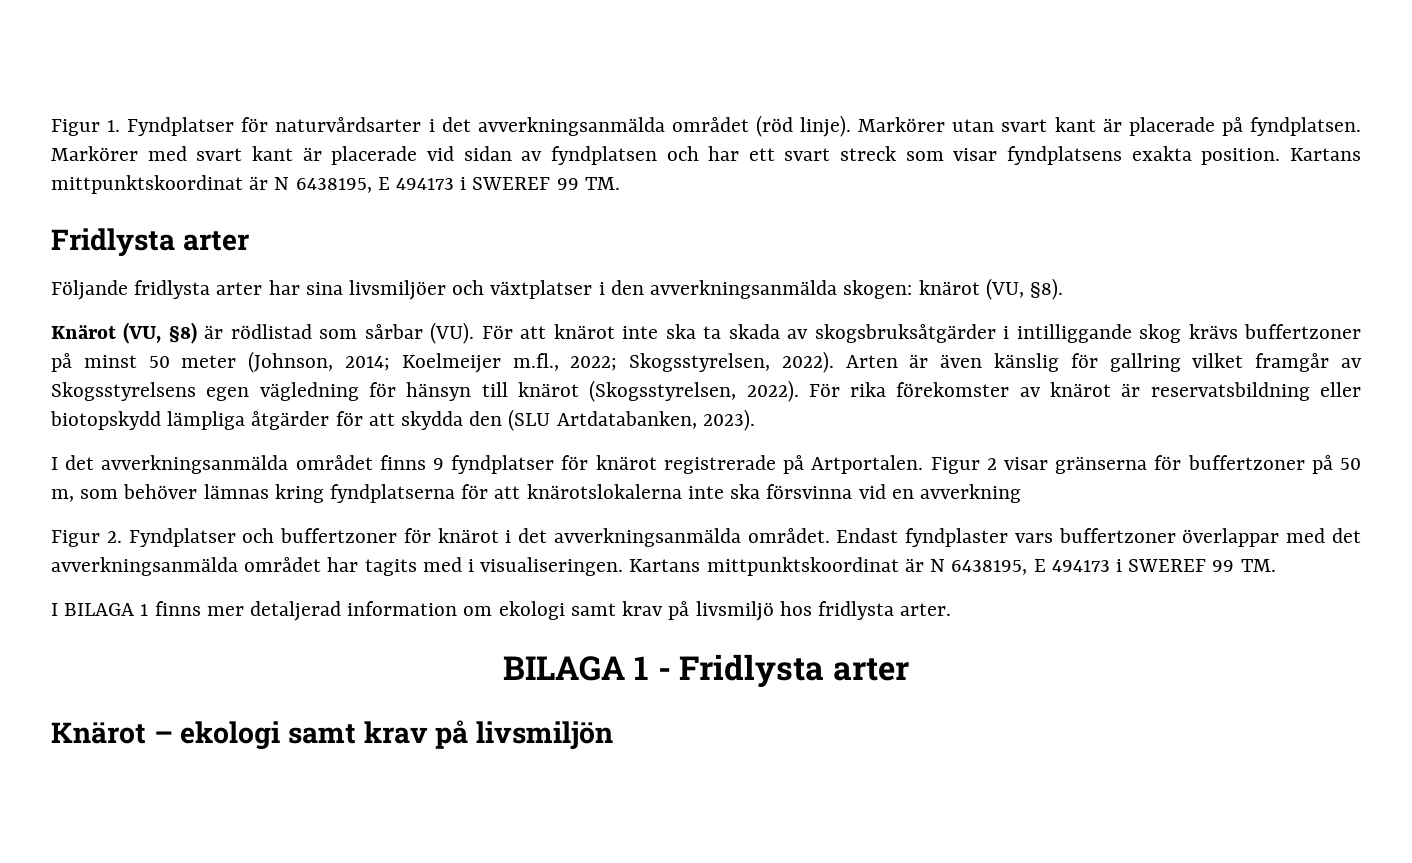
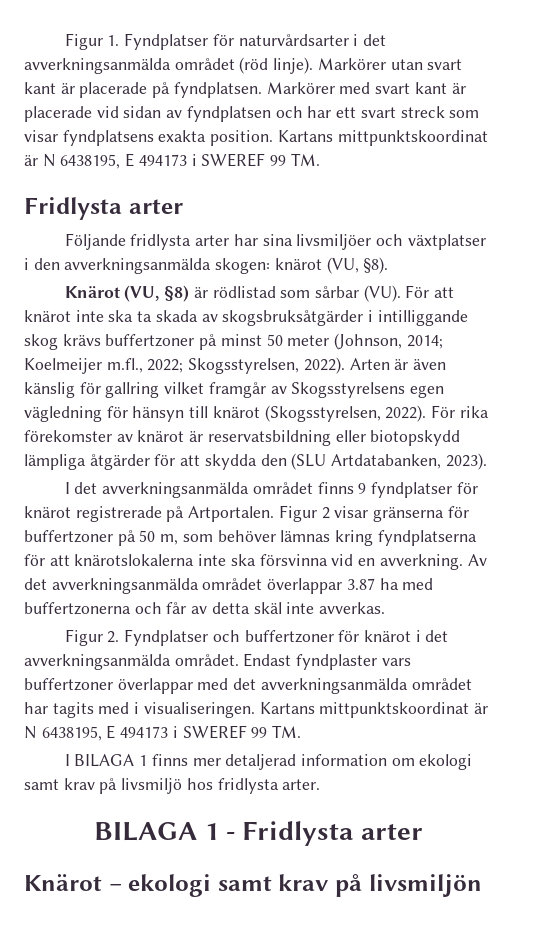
- Figur 2 visar gränserna för buffertzoner på 50 m, som behöver lämnas kring fyndplatserna för att knärotslokalerna inte ska försvinna vid en avverkning
+ Figur 2 visar gränserna för buffertzoner på 50 m, som behöver lämnas kring fyndplatserna för att knärotslokalerna inte ska försvinna vid en avverkning. Av det avverkningsanmälda området överlappar 3.87 ha med buffertzonerna och får av detta skäl inte avverkas.

